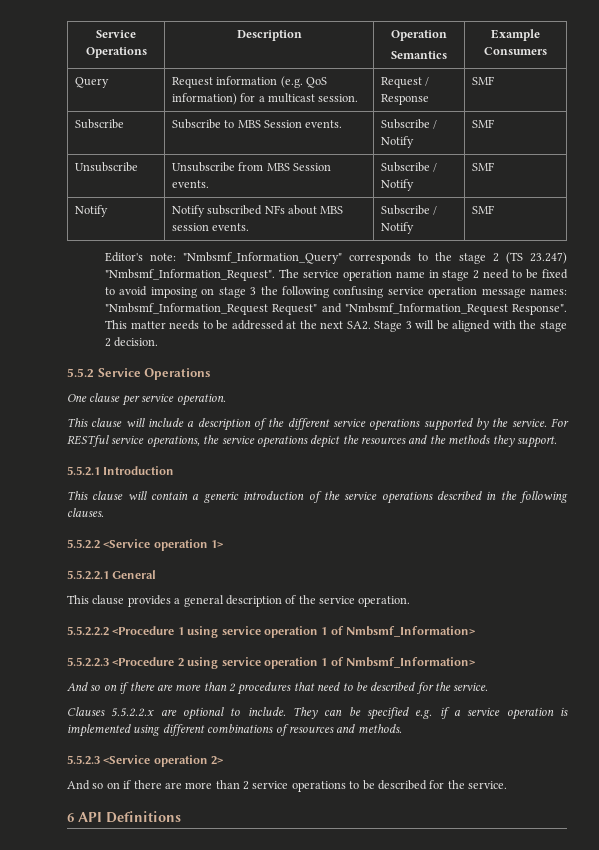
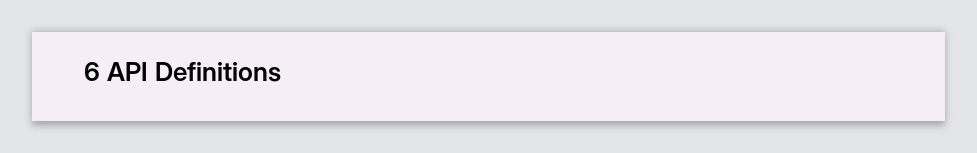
- Service Operations | Description | Operation
- Semantics | Example Consumers
- Query | Request information (e.g. QoS information) for a multicast session. | Request / Response | SMF
- Subscribe | Subscribe to MBS Session events. | Subscribe / Notify | SMF
- Unsubscribe | Unsubscribe from MBS Session events. | Subscribe / Notify | SMF
- Notify | Notify subscribed NFs about MBS session events. | Subscribe / Notify | SMF
- Editor's note: "Nmbsmf_Information_Query" corresponds to the stage 2 (TS 23.247) "Nmbsmf_Information_Request". The service operation name in stage 2 need to be fixed to avoid imposing on stage 3 the following confusing service operation message names: "Nmbsmf_Information_Request Request" and "Nmbsmf_Information_Request Response". This matter needs to be addressed at the next SA2. Stage 3 will be aligned with the stage 2 decision.
- 5.5.2 Service Operations
- One clause per service operation.
- This clause will include a description of the different service operations supported by the service. For RESTful service operations, the service operations depict the resources and the methods they support.
- 5.5.2.1 Introduction
- This clause will contain a generic introduction of the service operations described in the following clauses.
- 5.5.2.2 <Service operation 1>
- 5.5.2.2.1 General
- This clause provides a general description of the service operation.
- 5.5.2.2.2 <Procedure 1 using service operation 1 of Nmbsmf_Information>
- 5.5.2.2.3 <Procedure 2 using service operation 1 of Nmbsmf_Information>
- And so on if there are more than 2 procedures that need to be described for the service.
- Clauses 5.5.2.2.x are optional to include. They can be specified e.g. if a service operation is implemented using different combinations of resources and methods.
- 5.5.2.3 <Service operation 2>
- And so on if there are more than 2 service operations to be described for the service.

